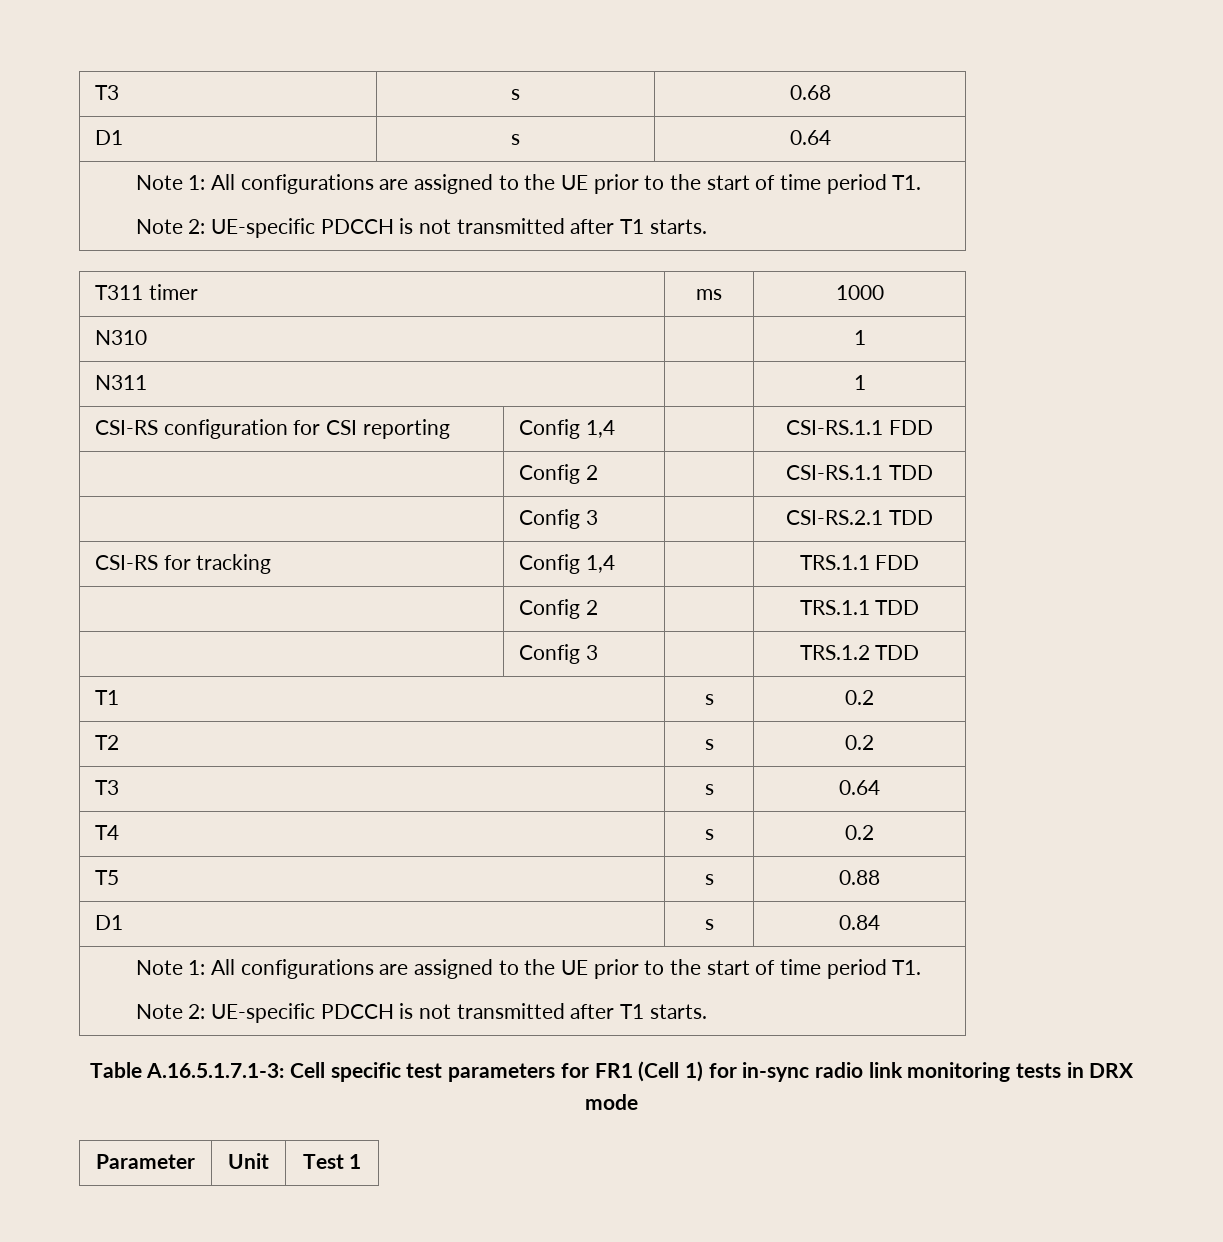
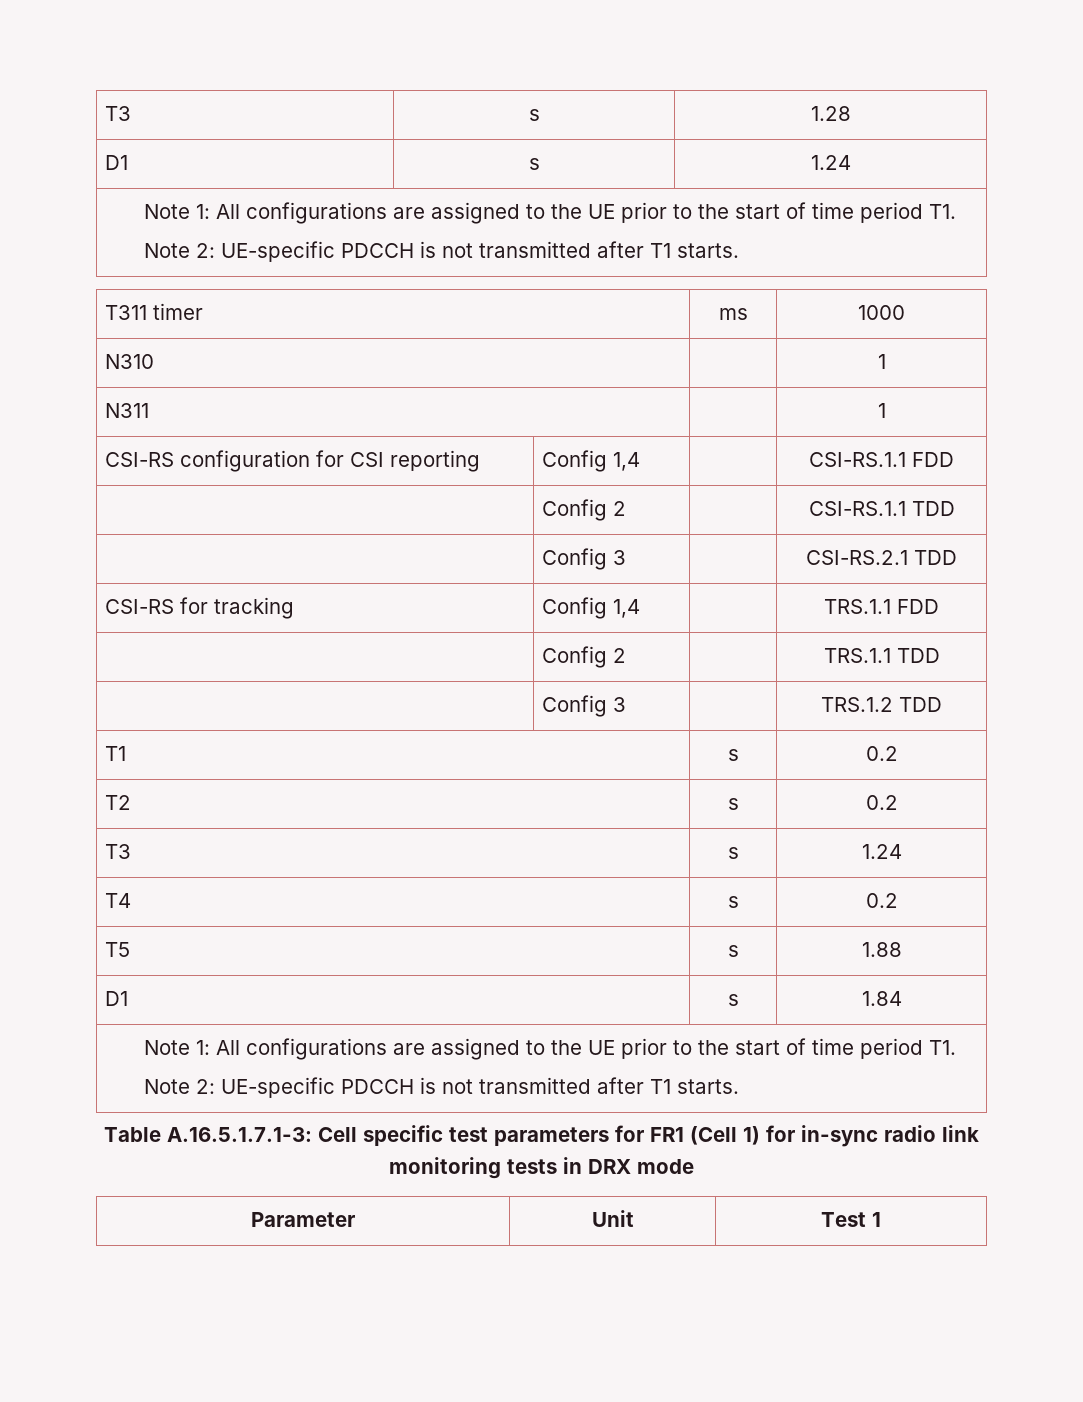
- T3 | s | 0.68
- D1 | s | 0.64
+ T3 | s | 1.28
+ D1 | s | 1.24
- T3 | s | 0.64
+ T3 | s | 1.24
- T5 | s | 0.88
- D1 | s | 0.84
+ T5 | s | 1.88
+ D1 | s | 1.84

